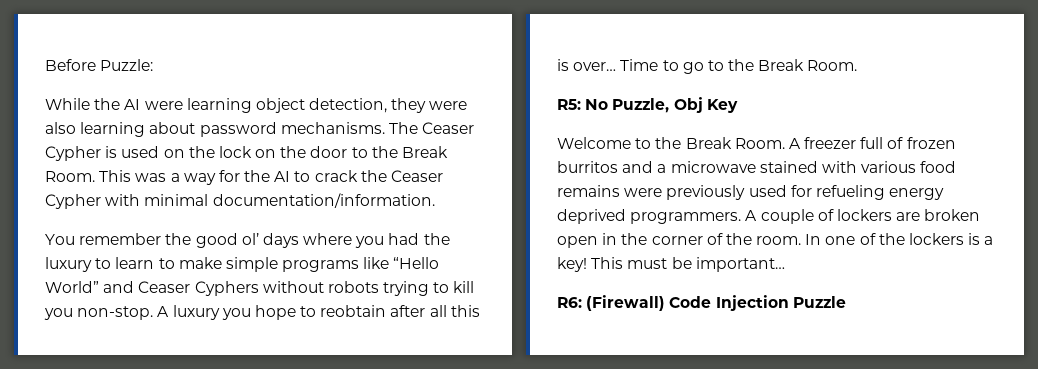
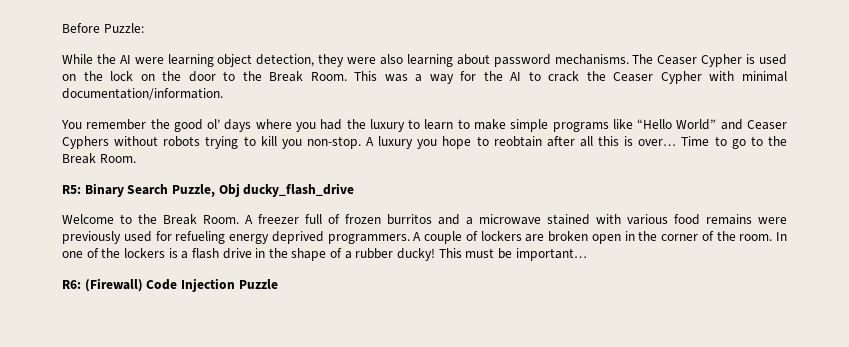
- R5: No Puzzle, Obj Key
+ R5: Binary Search Puzzle, Obj ducky_flash_drive
- In one of the lockers is a key!
+ In one of the lockers is a flash drive in the shape of a rubber ducky!

